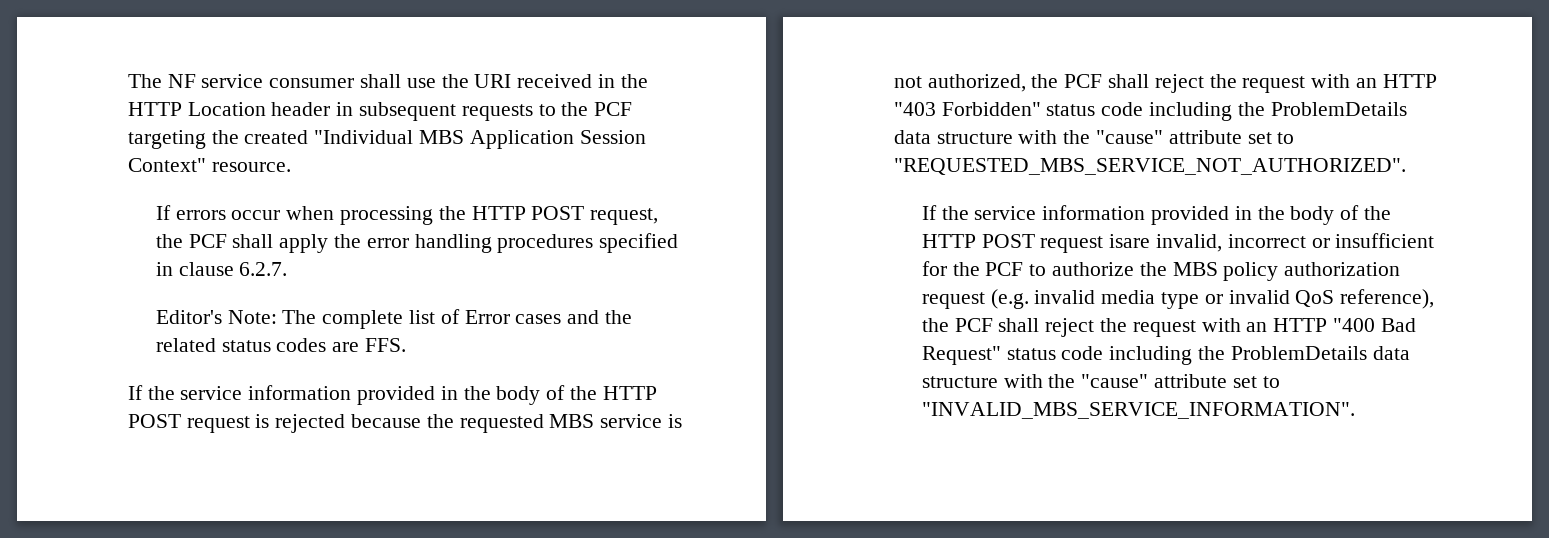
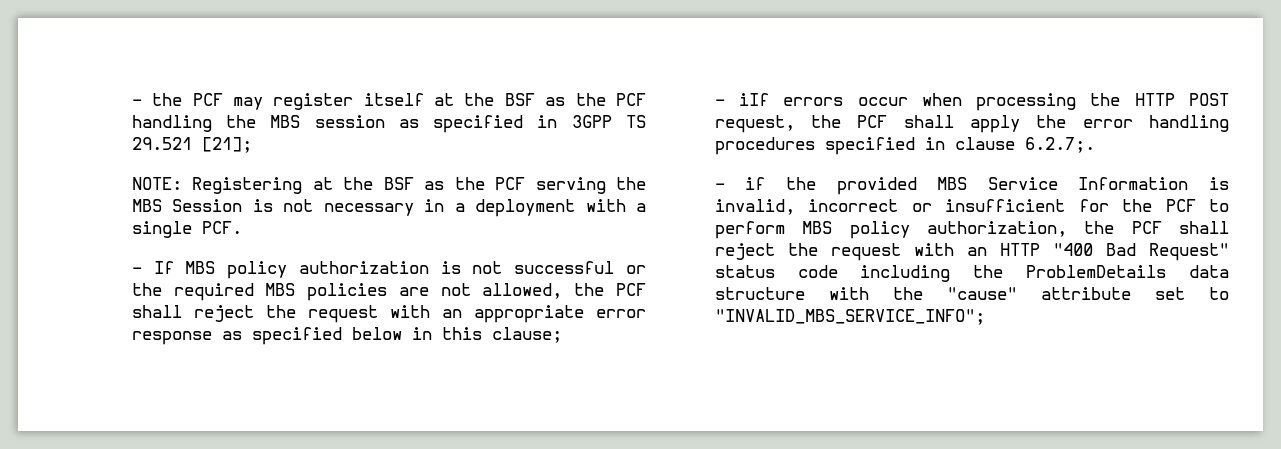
- The NF service consumer shall use the URI received in the HTTP Location header in subsequent requests to the PCF targeting the created "Individual MBS Application Session Context" resource.
- If errors occur when processing the HTTP POST request, the PCF shall apply the error handling procedures specified in clause 6.2.7.
- Editor's Note: The complete list of Error cases and the related status codes are FFS.
- If the service information provided in the body of the HTTP POST request is rejected because the requested MBS service is not authorized, the PCF shall reject the request with an HTTP "403 Forbidden" status code including the ProblemDetails data structure with the "cause" attribute set to "REQUESTED_MBS_SERVICE_NOT_AUTHORIZED".
- If the service information provided in the body of the HTTP POST request isare invalid, incorrect or insufficient for the PCF to authorize the MBS policy authorization request (e.g. invalid media type or invalid QoS reference), the PCF shall reject the request with an HTTP "400 Bad Request" status code including the ProblemDetails data structure with the "cause" attribute set to "INVALID_MBS_SERVICE_INFORMATION".
+ - the PCF may register itself at the BSF as the PCF handling the MBS session as specified in 3GPP TS 29.521 [21];
+ NOTE: Registering at the BSF as the PCF serving the MBS Session is not necessary in a deployment with a single PCF.
+ - If MBS policy authorization is not successful or the required MBS policies are not allowed, the PCF shall reject the request with an appropriate error response as specified below in this clause;
+ - iIf errors occur when processing the HTTP POST request, the PCF shall apply the error handling procedures specified in clause 6.2.7;.
+ - if the provided MBS Service Information is invalid, incorrect or insufficient for the PCF to perform MBS policy authorization, the PCF shall reject the request with an HTTP "400 Bad Request" status code including the ProblemDetails data structure with the "cause" attribute set to "INVALID_MBS_SERVICE_INFO";

